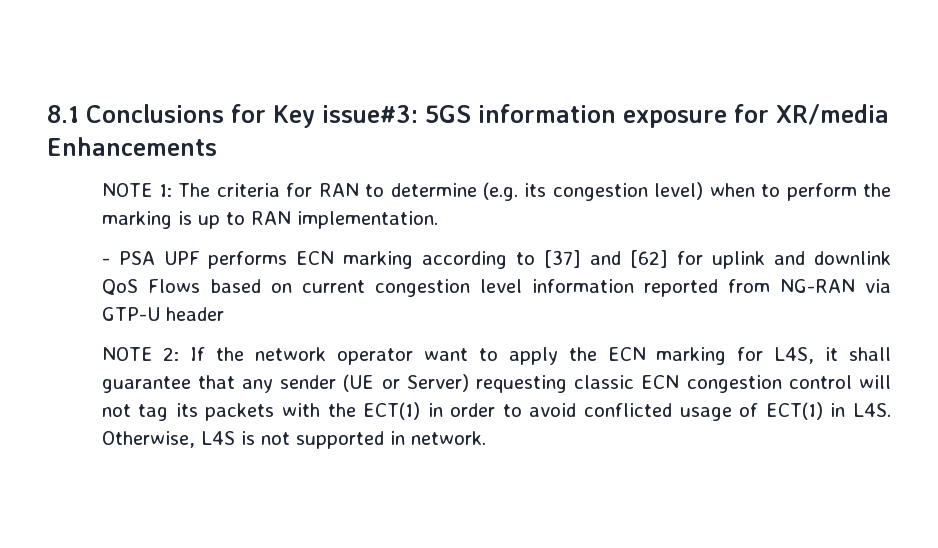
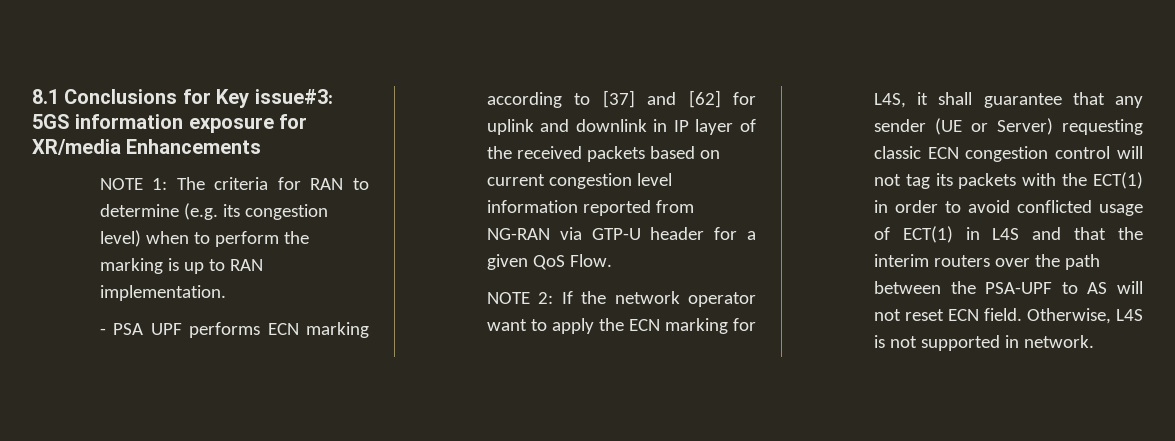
- - PSA UPF performs ECN marking according to [37] and [62] for uplink and downlink QoS Flows based on current congestion level information reported from NG-RAN via GTP-U header
+ - PSA UPF performs ECN marking according to [37] and [62] for uplink and downlink in IP layer of the received packets based on current congestion level information reported from NG-RAN via GTP-U header for a given QoS Flow.
- NOTE 2: If the network operator want to apply the ECN marking for L4S, it shall guarantee that any sender (UE or Server) requesting classic ECN congestion control will not tag its packets with the ECT(1) in order to avoid conflicted usage of ECT(1) in L4S. Otherwise, L4S is not supported in network.
+ NOTE 2: If the network operator want to apply the ECN marking for L4S, it shall guarantee that any sender (UE or Server) requesting classic ECN congestion control will not tag its packets with the ECT(1) in order to avoid conflicted usage of ECT(1) in L4S and that the interim routers over the path between the PSA-UPF to AS will not reset ECN field. Otherwise, L4S is not supported in network.

